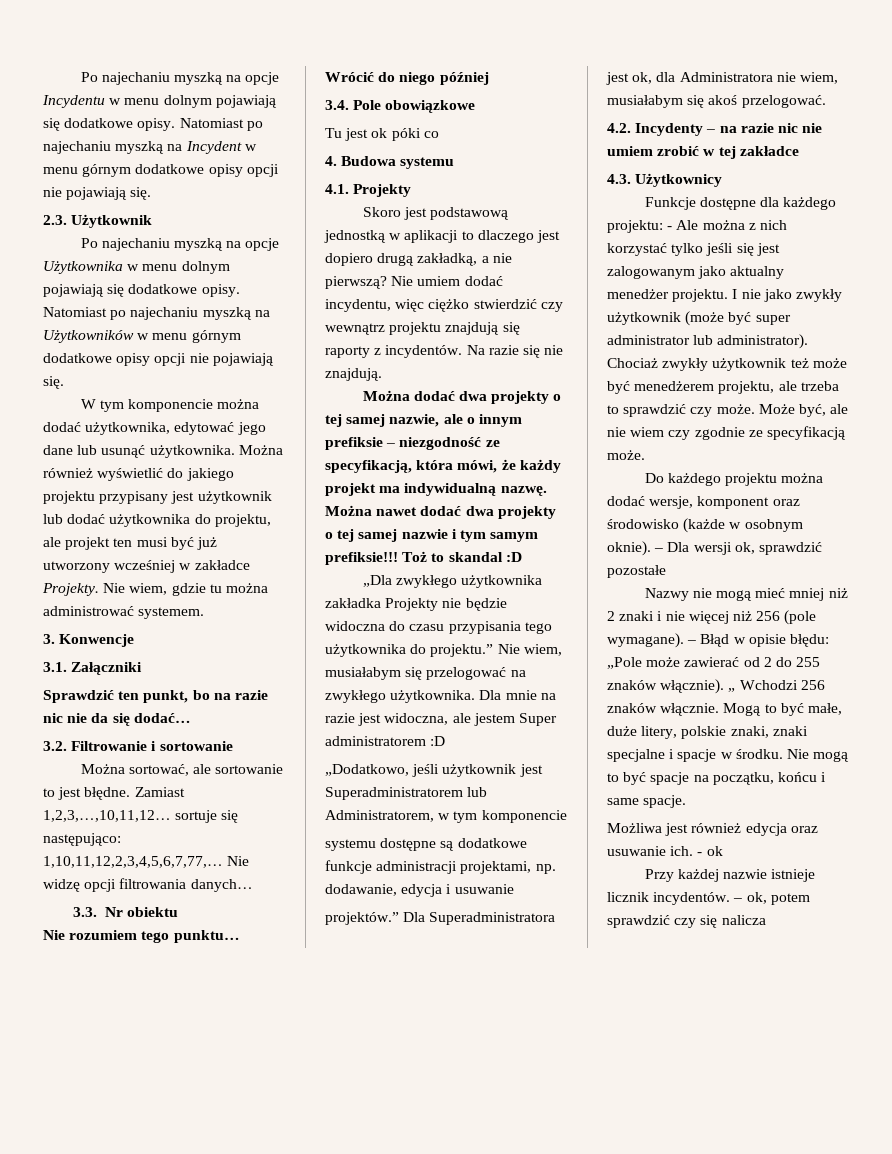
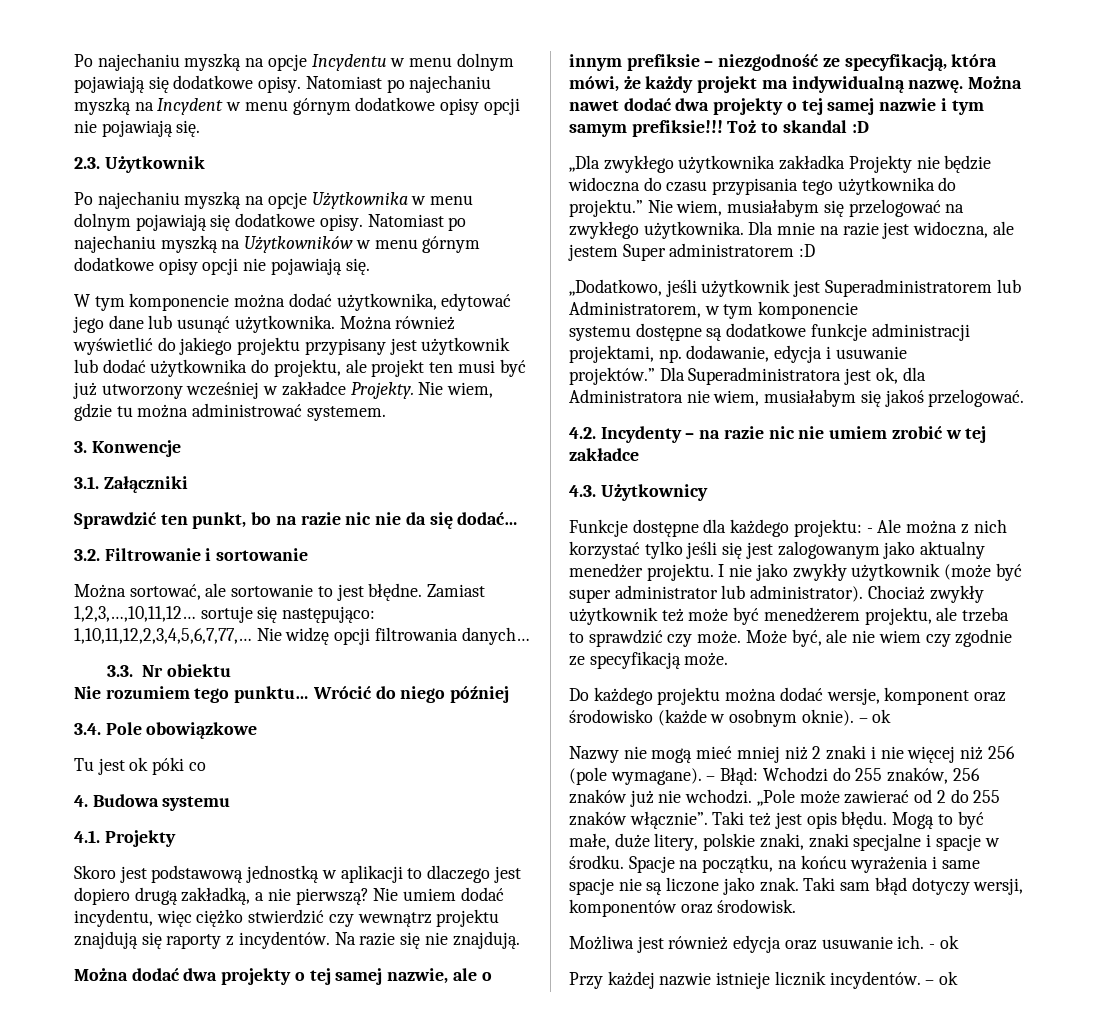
- Dla Superadministratora jest ok, dla Administratora nie wiem, musiałabym się akoś przelogować.
+ Dla Superadministratora jest ok, dla Administratora nie wiem, musiałabym się jakoś przelogować.
- Do każdego projektu można dodać wersje, komponent oraz środowisko (każde w osobnym oknie). – Dla wersji ok, sprawdzić pozostałe
+ Do każdego projektu można dodać wersje, komponent oraz środowisko (każde w osobnym oknie). – ok
- – Błąd w opisie błędu: „Pole może zawierać od 2 do 255 znaków włącznie). „ Wchodzi 256 znaków włącznie.
+ – Błąd: Wchodzi do 255 znaków, 256 znaków już nie wchodzi. „Pole może zawierać od 2 do 255 znaków włącznie”. Taki też jest opis błędu.
- Nie mogą to być spacje na początku, końcu i same spacje.
+ Spacje na początku, na końcu wyrażenia i same spacje nie są liczone jako znak. Taki sam błąd dotyczy wersji, komponentów oraz środowisk.
- Przy każdej nazwie istnieje licznik incydentów. – ok, potem sprawdzić czy się nalicza
+ Przy każdej nazwie istnieje licznik incydentów. – ok

